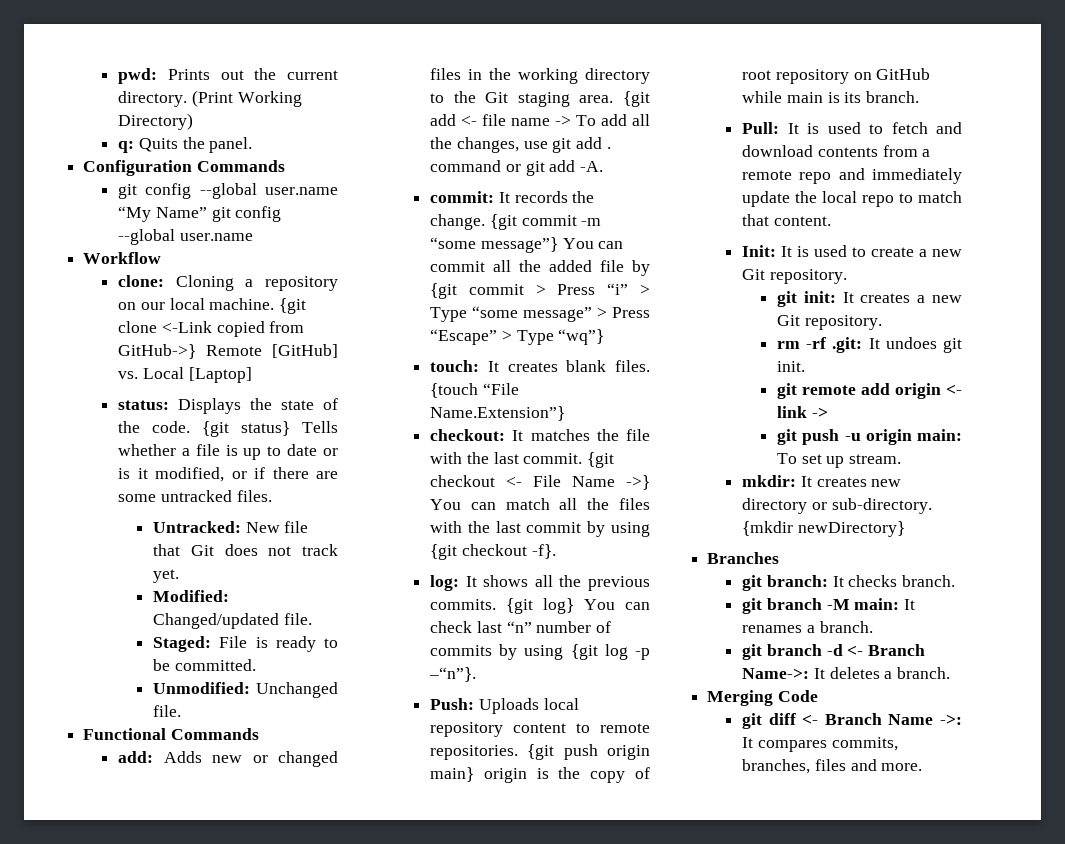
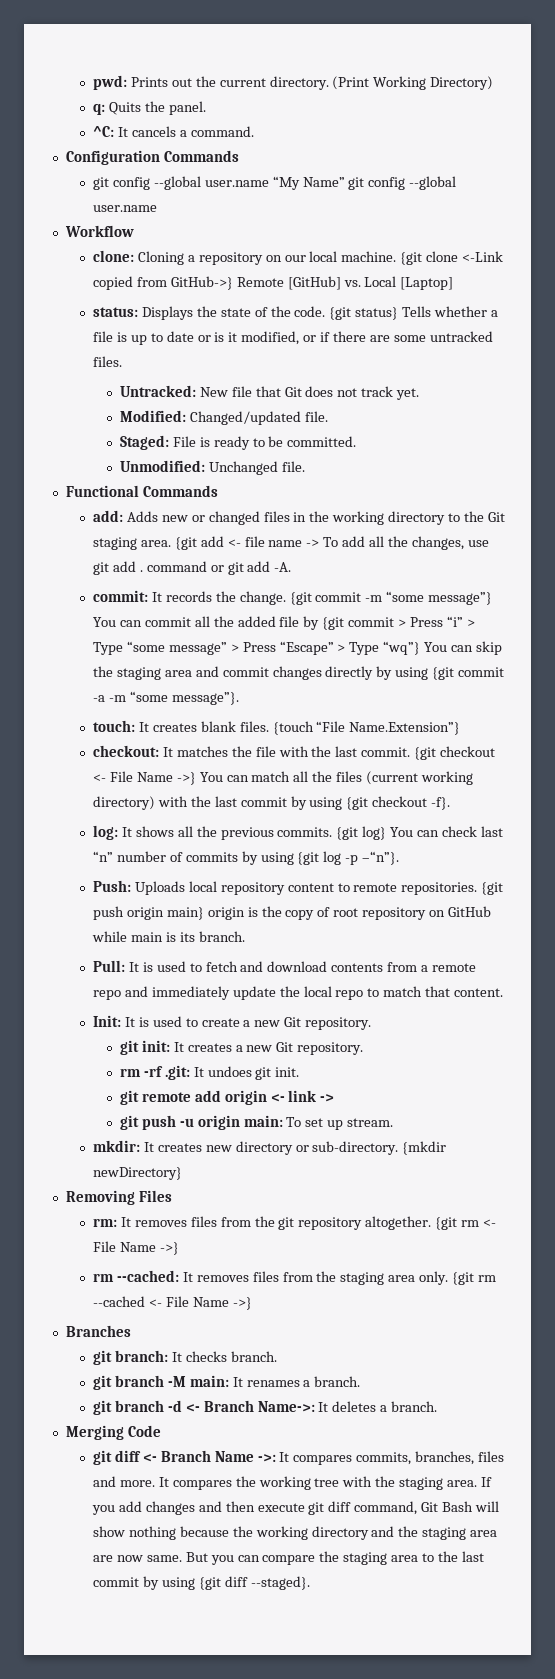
+ ^C: It cancels a command.
- {git commit -m “some message”} You can commit all the added file by {git commit > Press “i” > Type “some message” > Press “Escape” > Type “wq”}
+ {git commit -m “some message”} You can commit all the added file by {git commit > Press “i” > Type “some message” > Press “Escape” > Type “wq”} You can skip the staging area and commit changes directly by using {git commit -a -m “some message”}.
- {git checkout <- File Name ->} You can match all the files with the last commit by using {git checkout -f}.
+ {git checkout <- File Name ->} You can match all the files (current working directory) with the last commit by using {git checkout -f}.
+ Removing Files
+ rm: It removes files from the git repository altogether. {git rm <- File Name ->}
+ rm --cached: It removes files from the staging area only. {git rm --cached <- File Name ->}
+ It compares the working tree with the staging area. If you add changes and then execute git diff command, Git Bash will show nothing because the working directory and the staging area are now same. But you can compare the staging area to the last commit by using {git diff --staged}.

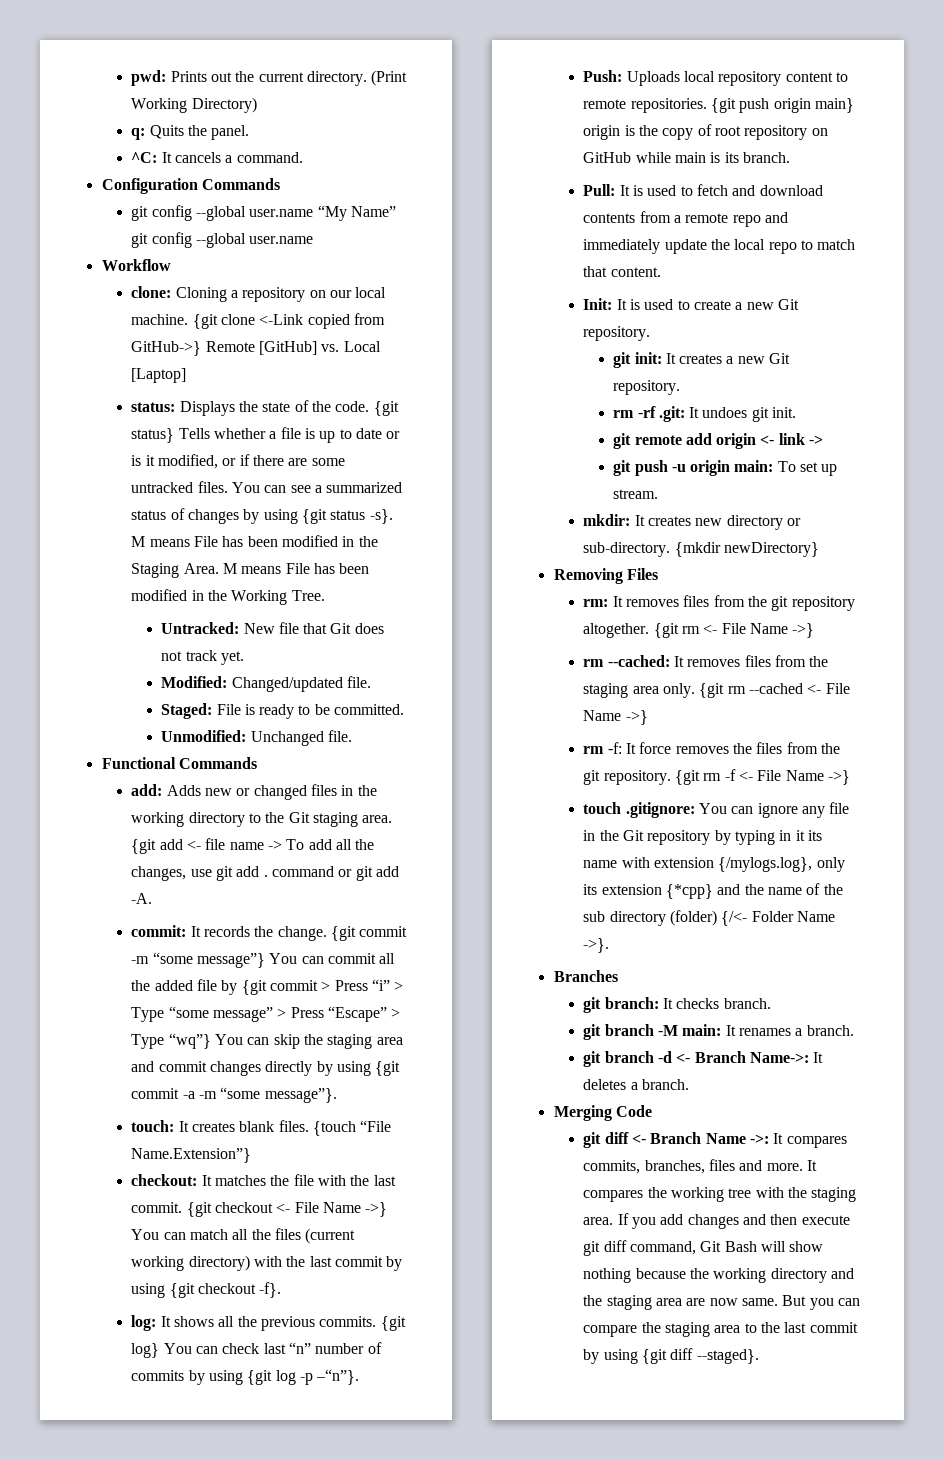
+ You can see a summarized status of changes by using {git status -s}. M means File has been modified in the Staging Area. M means File has been modified in the Working Tree.
+ rm -f: It force removes the files from the git repository. {git rm -f <- File Name ->}
+ touch .gitignore: You can ignore any file in the Git repository by typing in it its name with extension {/mylogs.log}, only its extension {*cpp} and the name of the sub directory (folder) {/<- Folder Name ->}.

